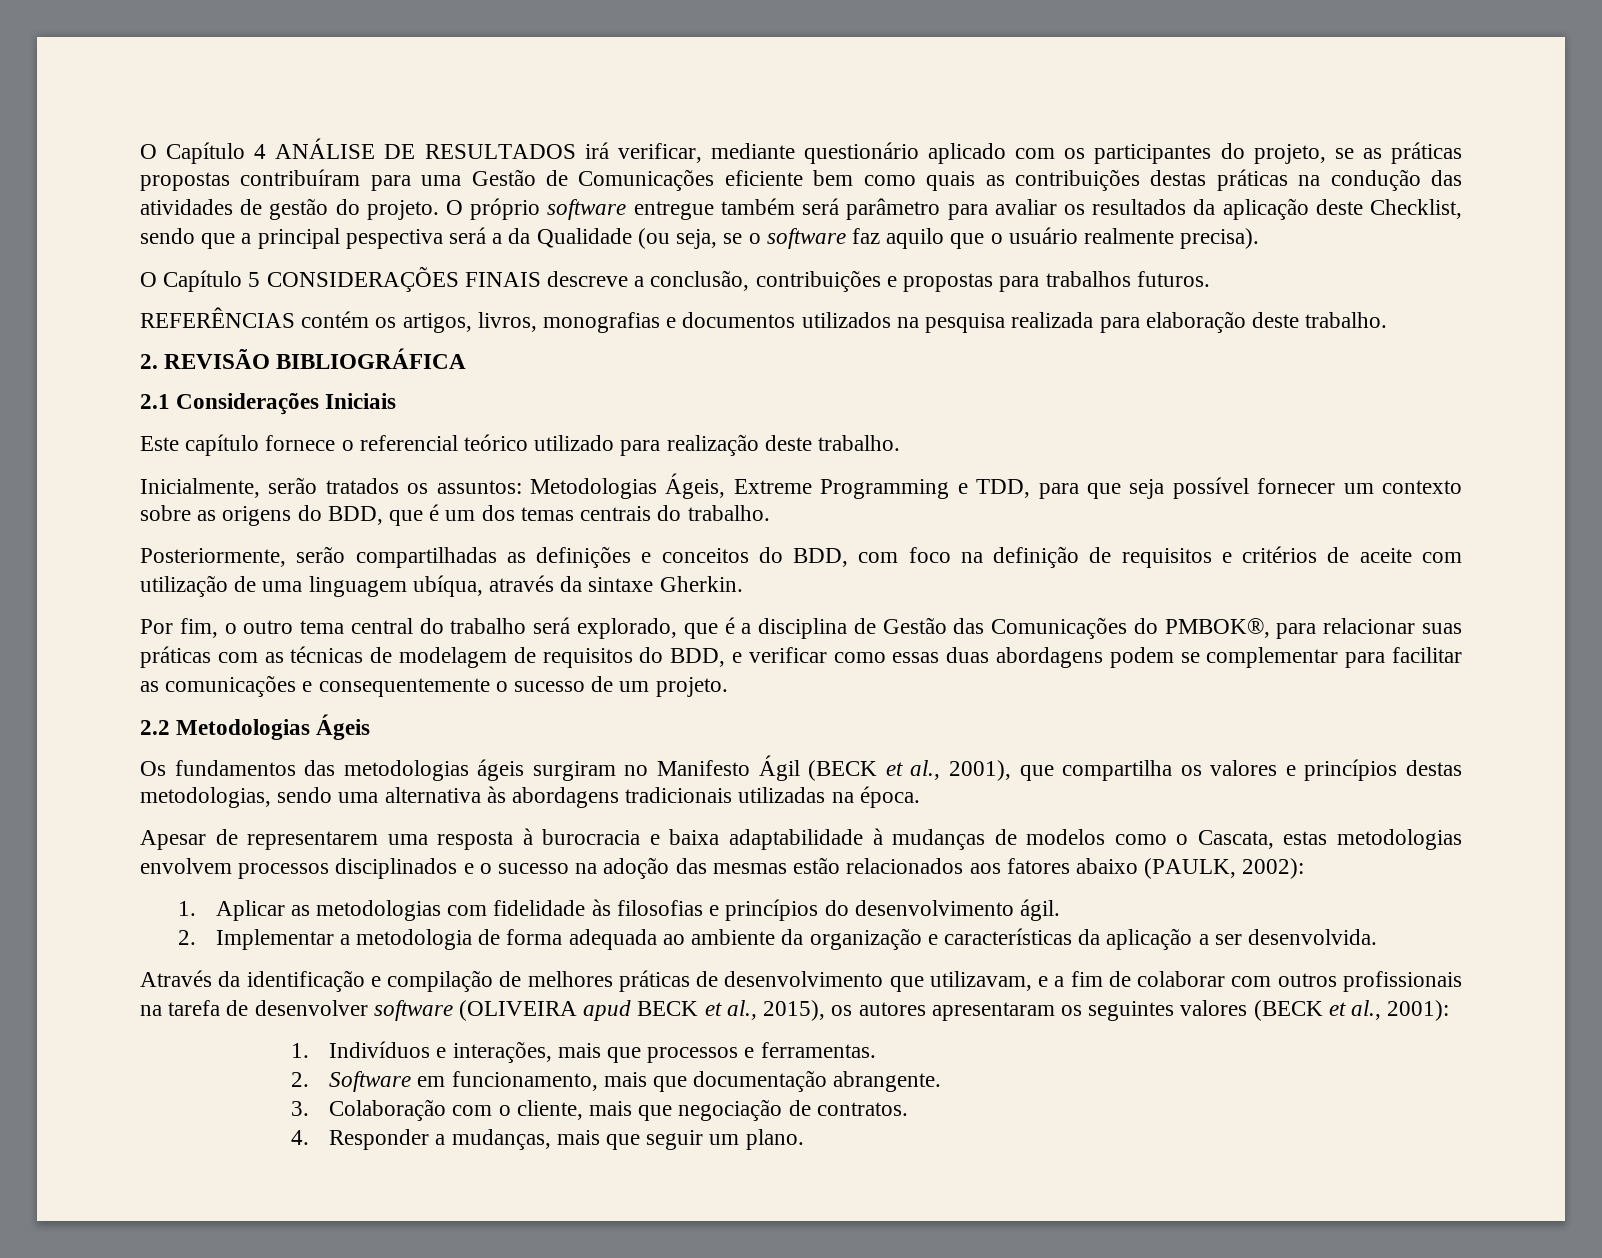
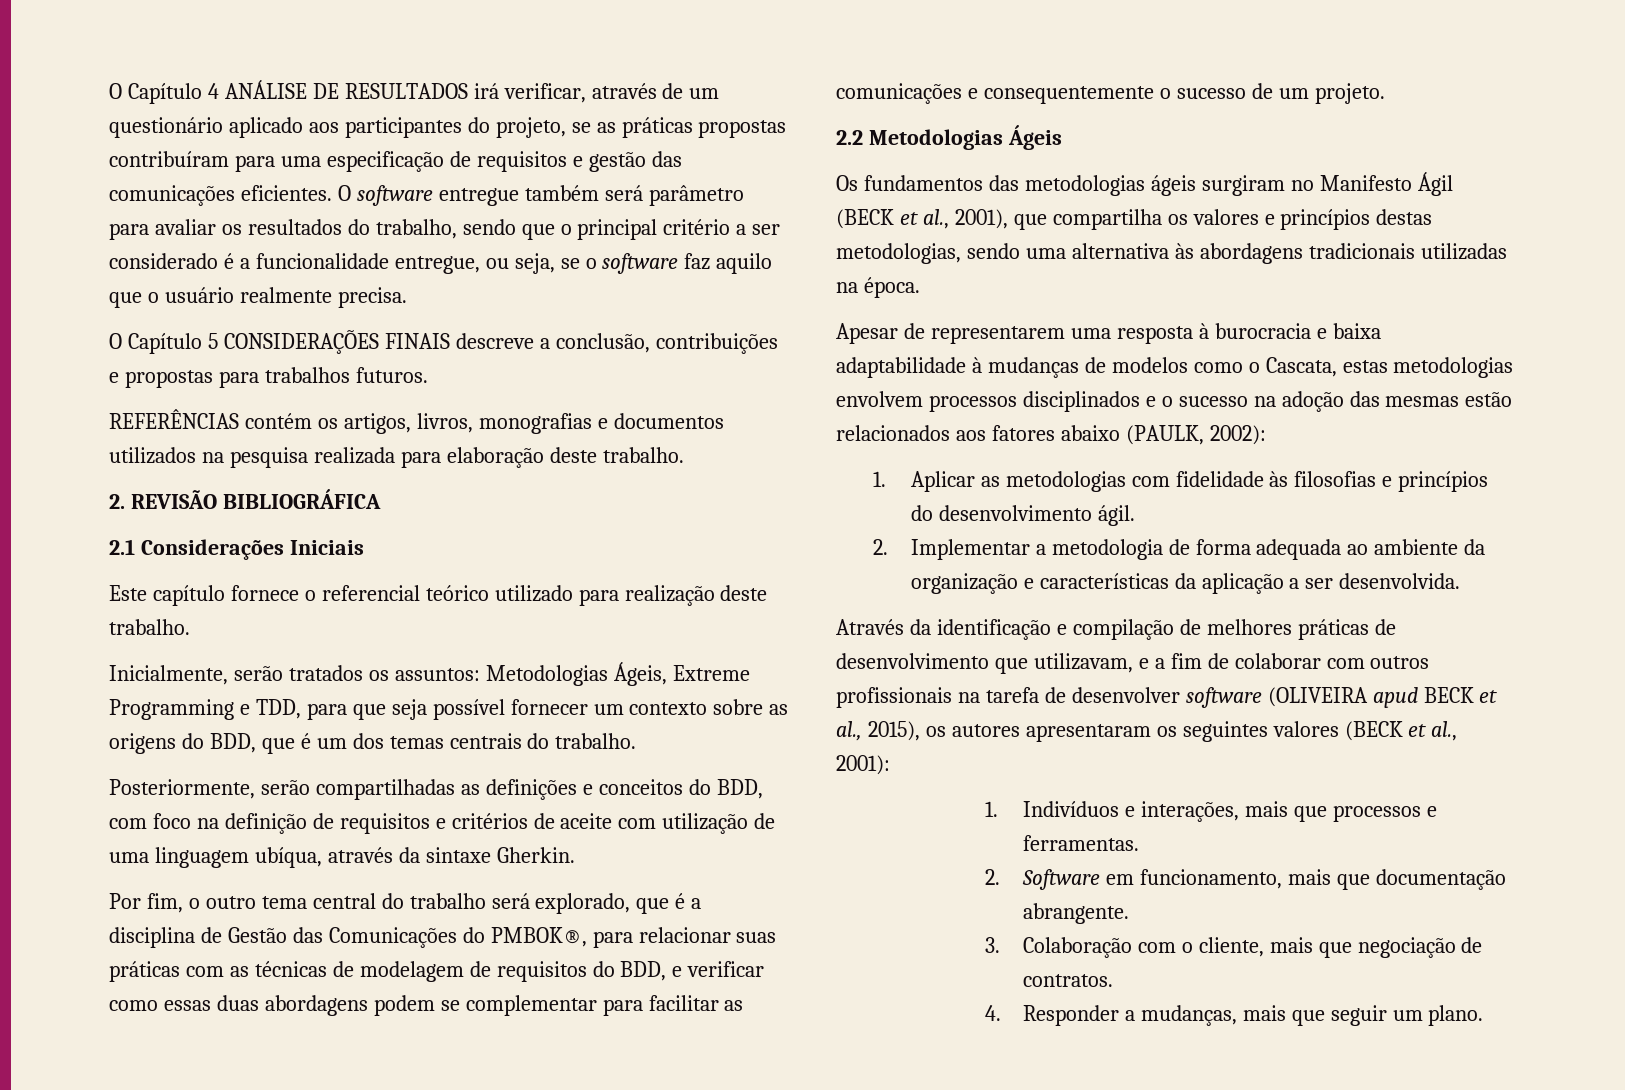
- O Capítulo 4 ANÁLISE DE RESULTADOS irá verificar, mediante questionário aplicado com os participantes do projeto, se as práticas propostas contribuíram para uma Gestão de Comunicações eficiente bem como quais as contribuições destas práticas na condução das atividades de gestão do projeto. O próprio software entregue também será parâmetro para avaliar os resultados da aplicação deste Checklist, sendo que a principal pespectiva será a da Qualidade (ou seja, se o software faz aquilo que o usuário realmente precisa).
+ O Capítulo 4 ANÁLISE DE RESULTADOS irá verificar, através de um questionário aplicado aos participantes do projeto, se as práticas propostas contribuíram para uma especificação de requisitos e gestão das comunicações eficientes. O software entregue também será parâmetro para avaliar os resultados do trabalho, sendo que o principal critério a ser considerado é a funcionalidade entregue, ou seja, se o software faz aquilo que o usuário realmente precisa.

